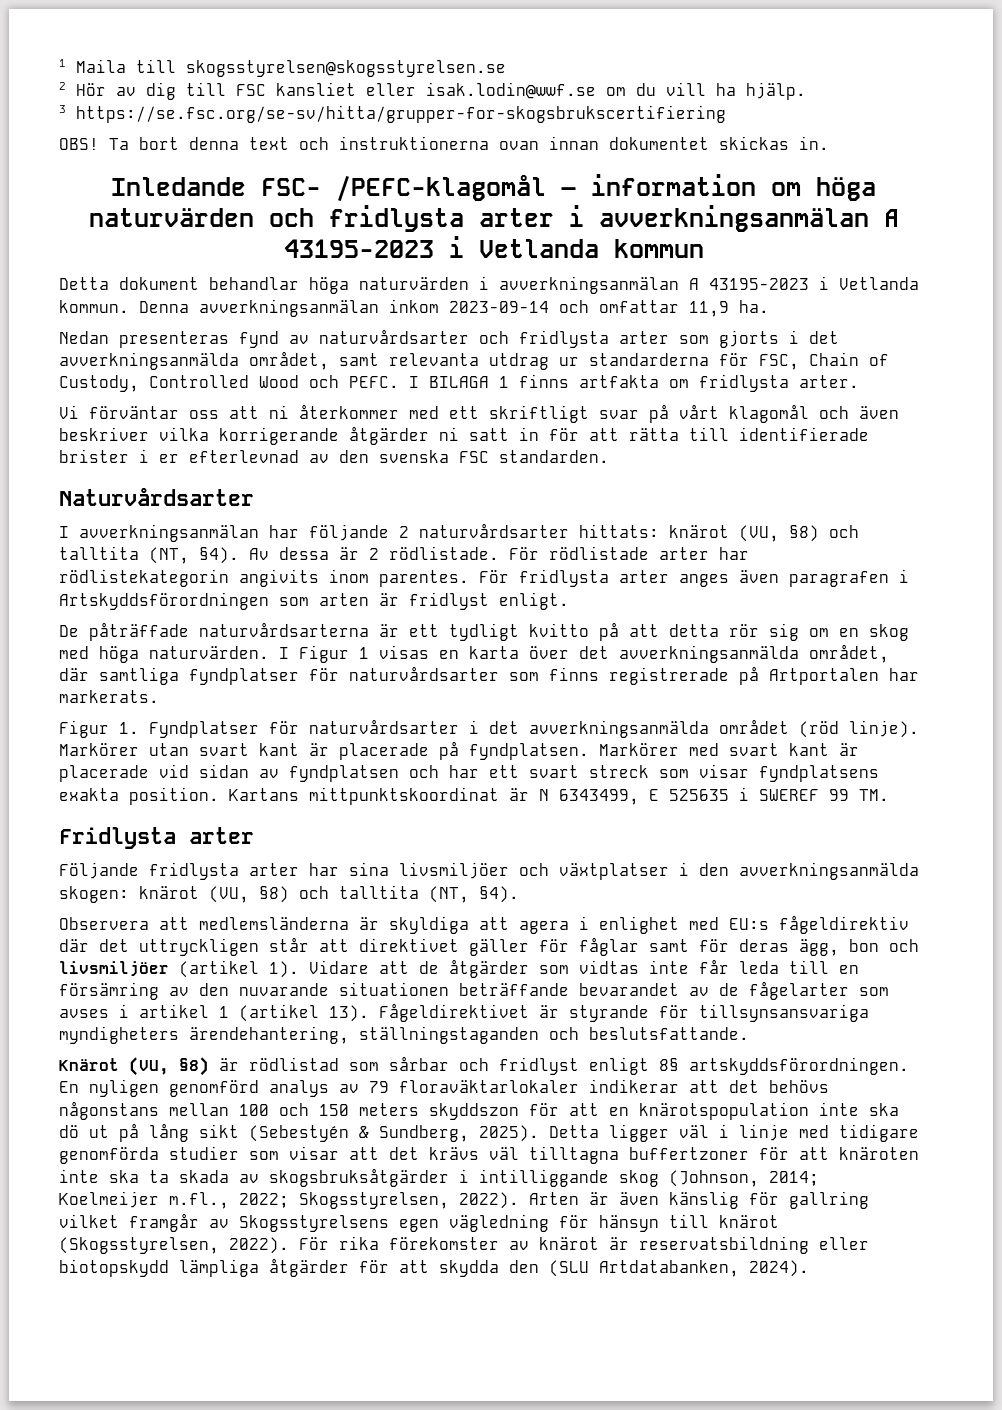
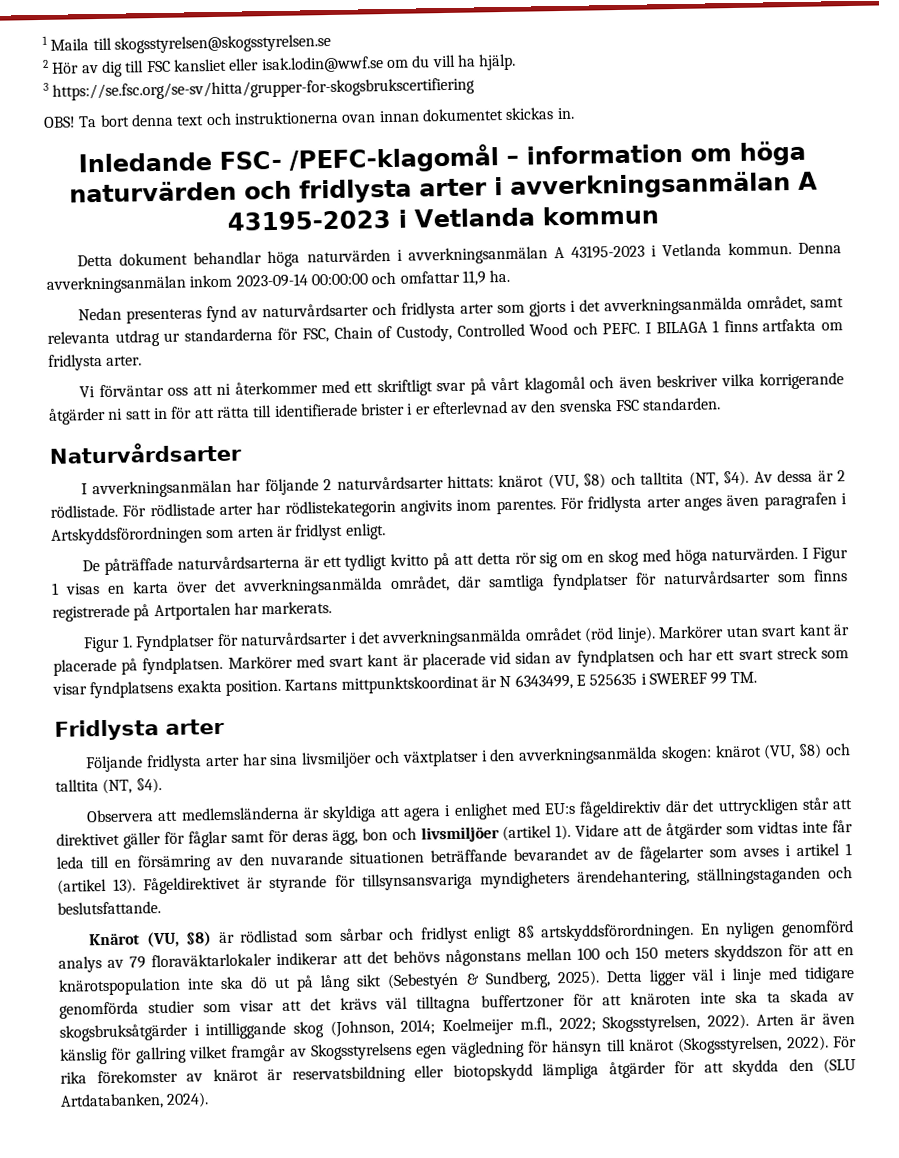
- Denna avverkningsanmälan inkom 2023-09-14 och omfattar 11,9 ha.
+ Denna avverkningsanmälan inkom 2023-09-14 00:00:00 och omfattar 11,9 ha.

